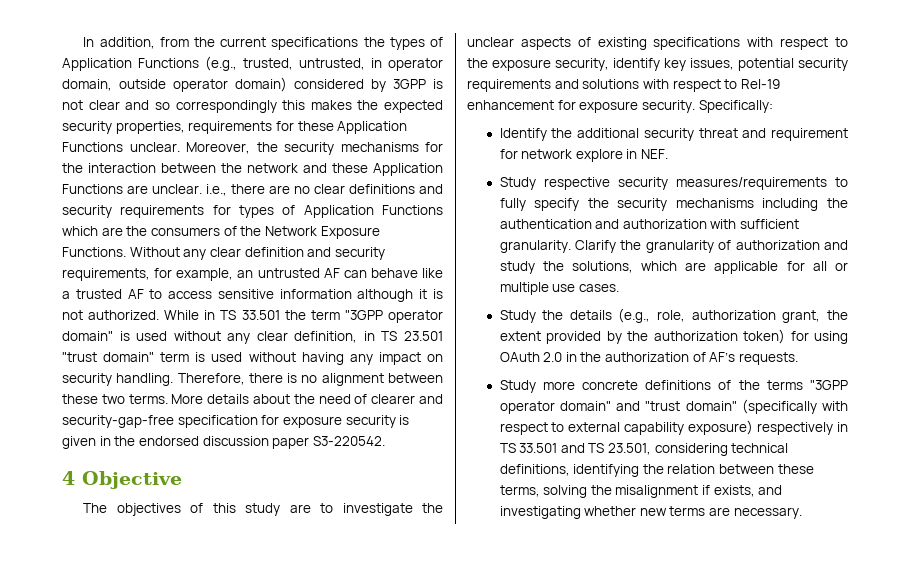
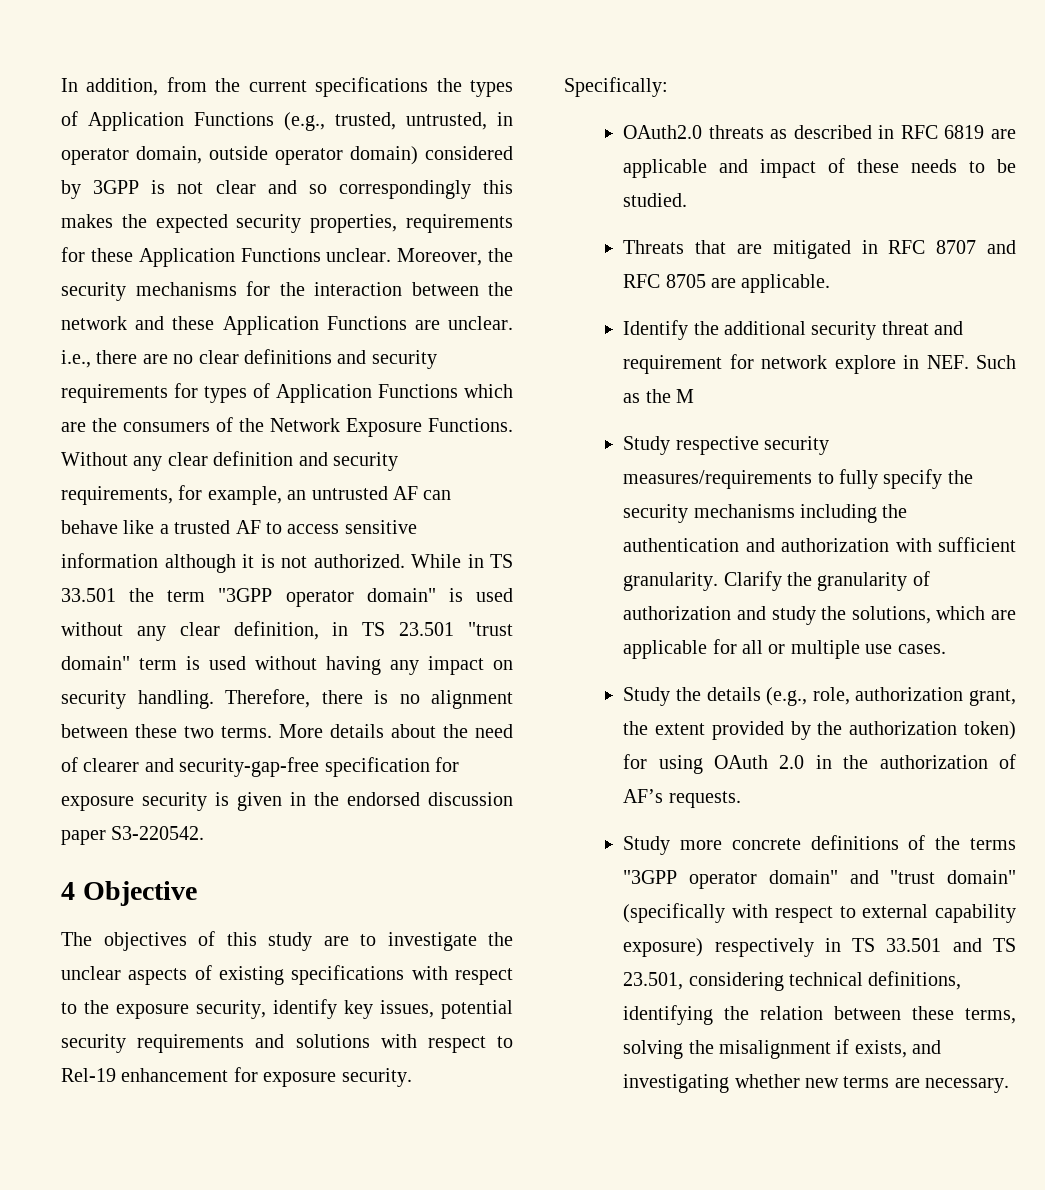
+ OAuth2.0 threats as described in RFC 6819 are applicable and impact of these needs to be studied.
+ Threats that are mitigated in RFC 8707 and RFC 8705 are applicable.
- Identify the additional security threat and requirement for network explore in NEF.
+ Identify the additional security threat and requirement for network explore in NEF. Such as the M

